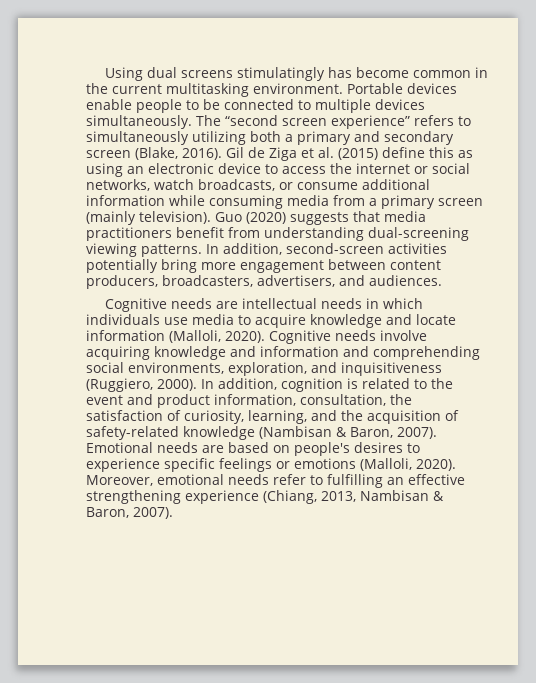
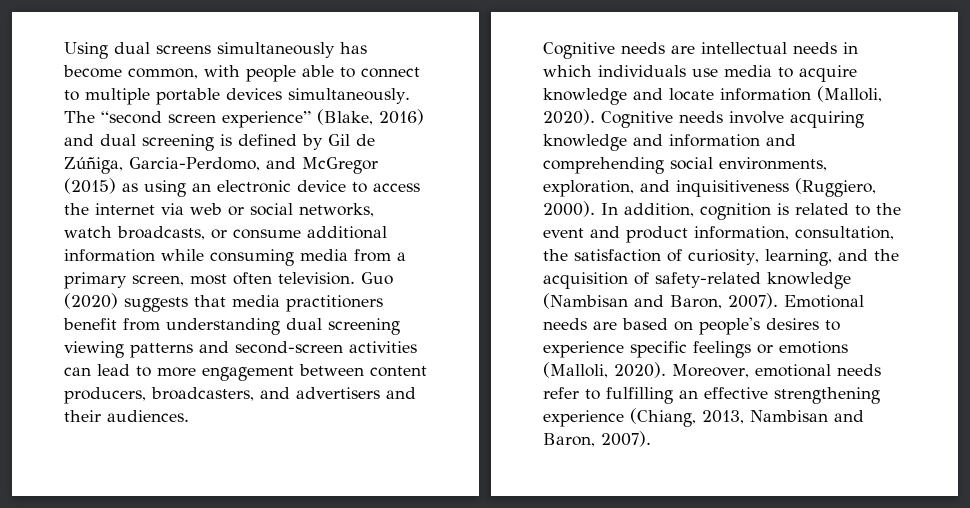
- Using dual screens stimulatingly has become common in the current multitasking environment. Portable devices enable people to be connected to multiple devices simultaneously.
+ Using dual screens simultaneously has become common, with people able to connect to multiple portable devices simultaneously.
- The “second screen experience” refers to simultaneously utilizing both a primary and secondary screen (Blake, 2016). Gil de Ziga et al. (2015) define this as using an electronic device to access the internet or social networks, watch broadcasts, or consume additional information while consuming media from a primary screen (mainly television).
+ The “second screen experience” (Blake, 2016) and dual screening is defined by Gil de Zúñiga, Garcia-Perdomo, and McGregor (2015) as using an electronic device to access the internet via web or social networks, watch broadcasts, or consume additional information while consuming media from a primary screen, most often television.
- Guo (2020) suggests that media practitioners benefit from understanding dual-screening viewing patterns. In addition, second-screen activities potentially bring more engagement between content producers, broadcasters, advertisers, and audiences.
+ Guo (2020) suggests that media practitioners benefit from understanding dual screening viewing patterns and second-screen activities can lead to more engagement between content producers, broadcasters, and advertisers and their audiences.
- In addition, cognition is related to the event and product information, consultation, the satisfaction of curiosity, learning, and the acquisition of safety-related knowledge (Nambisan & Baron, 2007).
+ In addition, cognition is related to the event and product information, consultation, the satisfaction of curiosity, learning, and the acquisition of safety-related knowledge (Nambisan and Baron, 2007).
- Moreover, emotional needs refer to fulfilling an effective strengthening experience (Chiang, 2013, Nambisan & Baron, 2007).
+ Moreover, emotional needs refer to fulfilling an effective strengthening experience (Chiang, 2013, Nambisan and Baron, 2007).

